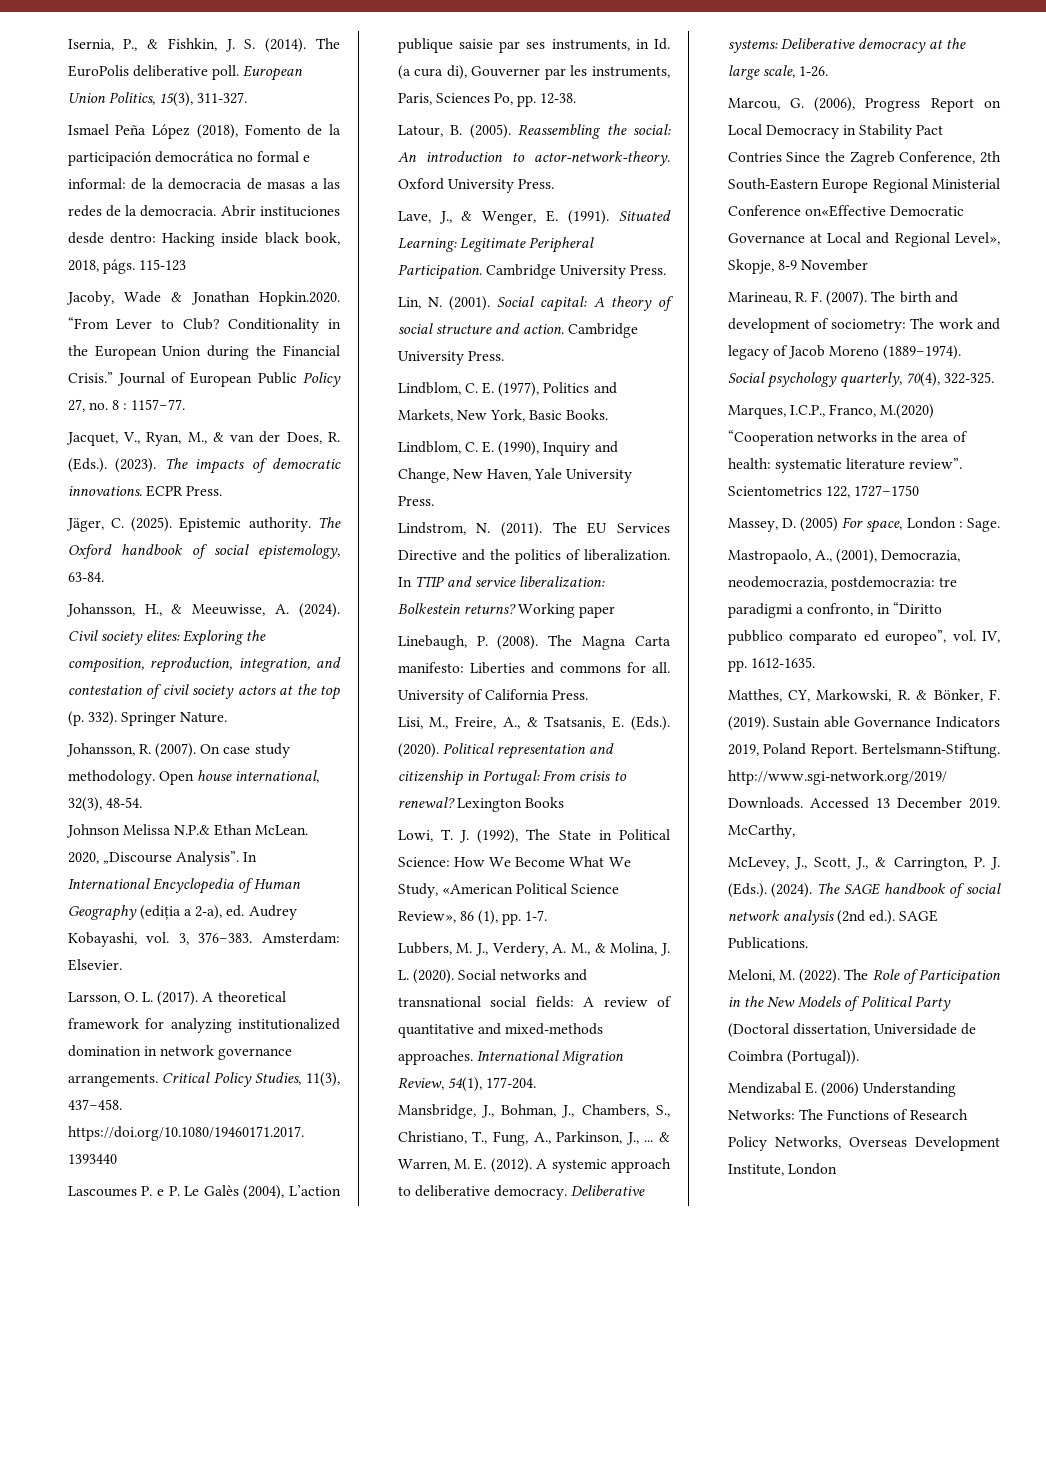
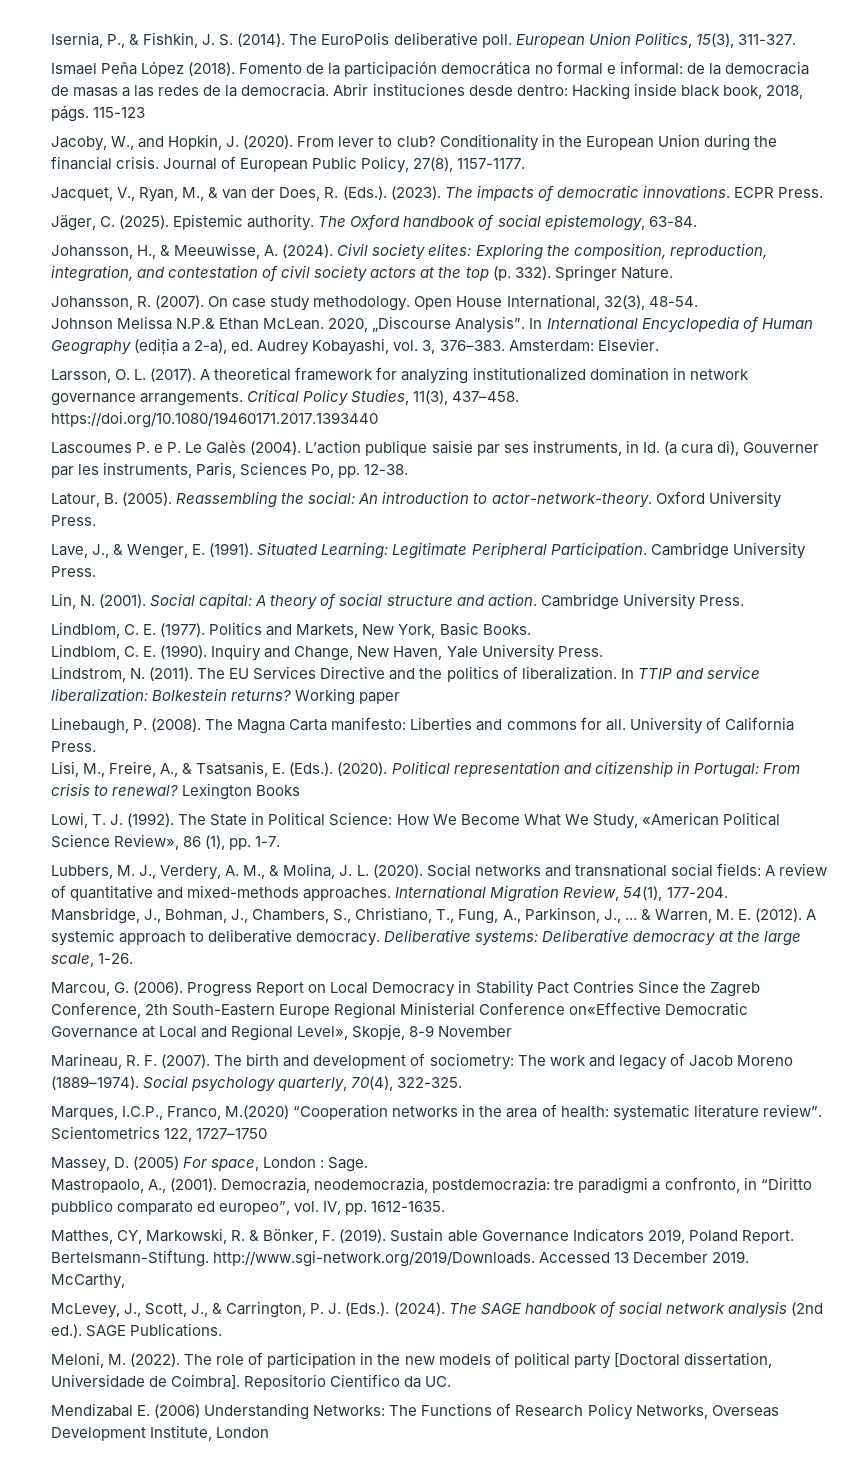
- Ismael Peña López (2018), Fomento de la participación democrática no formal e informal: de la democracia de masas a las redes de la democracia.
+ Ismael Peña López (2018). Fomento de la participación democrática no formal e informal: de la democracia de masas a las redes de la democracia.
- Jacoby, Wade & Jonathan Hopkin.2020. “From Lever to Club?
+ Jacoby, W., and Hopkin, J. (2020). From lever to club?
- Conditionality in the European Union during the Financial Crisis.”
+ Conditionality in the European Union during the financial crisis.
- Journal of European Public Policy 27, no. 8 : 1157–77.
+ Journal of European Public Policy, 27(8), 1157-1177.
- Open house international, 32(3), 48-54.
+ Open House International, 32(3), 48-54.
- Lascoumes P. e P. Le Galès (2004), L’action publique saisie par ses instruments, in Id. (a cura di), Gouverner par les instruments, Paris, Sciences Po, pp. 12-38.
+ Lascoumes P. e P. Le Galès (2004). L’action publique saisie par ses instruments, in Id. (a cura di), Gouverner par les instruments, Paris, Sciences Po, pp. 12-38.
- Lindblom, C. E. (1977), Politics and Markets, New York, Basic Books.
+ Lindblom, C. E. (1977). Politics and Markets, New York, Basic Books.
- Lindblom, C. E. (1990), Inquiry and Change, New Haven, Yale University Press.
+ Lindblom, C. E. (1990). Inquiry and Change, New Haven, Yale University Press.
- Lowi, T. J. (1992), The State in Political Science: How We Become What We Study, «American Political Science Review», 86 (1), pp. 1-7.
+ Lowi, T. J. (1992). The State in Political Science: How We Become What We Study, «American Political Science Review», 86 (1), pp. 1-7.
- Marcou, G. (2006), Progress Report on Local Democracy in Stability Pact Contries Since the Zagreb Conference, 2th South-Eastern Europe Regional Ministerial Conference on«Effective Democratic Governance at Local and Regional Level», Skopje, 8-9 November
+ Marcou, G. (2006). Progress Report on Local Democracy in Stability Pact Contries Since the Zagreb Conference, 2th South-Eastern Europe Regional Ministerial Conference on«Effective Democratic Governance at Local and Regional Level», Skopje, 8-9 November
- Mastropaolo, A., (2001), Democrazia, neodemocrazia, postdemocrazia: tre paradigmi a confronto, in “Diritto pubblico comparato ed europeo”, vol. IV, pp. 1612-1635.
+ Mastropaolo, A., (2001). Democrazia, neodemocrazia, postdemocrazia: tre paradigmi a confronto, in “Diritto pubblico comparato ed europeo”, vol. IV, pp. 1612-1635.
- The Role of Participation in the New Models of Political Party (Doctoral dissertation, Universidade de Coimbra (Portugal)).
+ The role of participation in the new models of political party [Doctoral dissertation, Universidade de Coimbra]. Repositorio Cientifico da UC.

